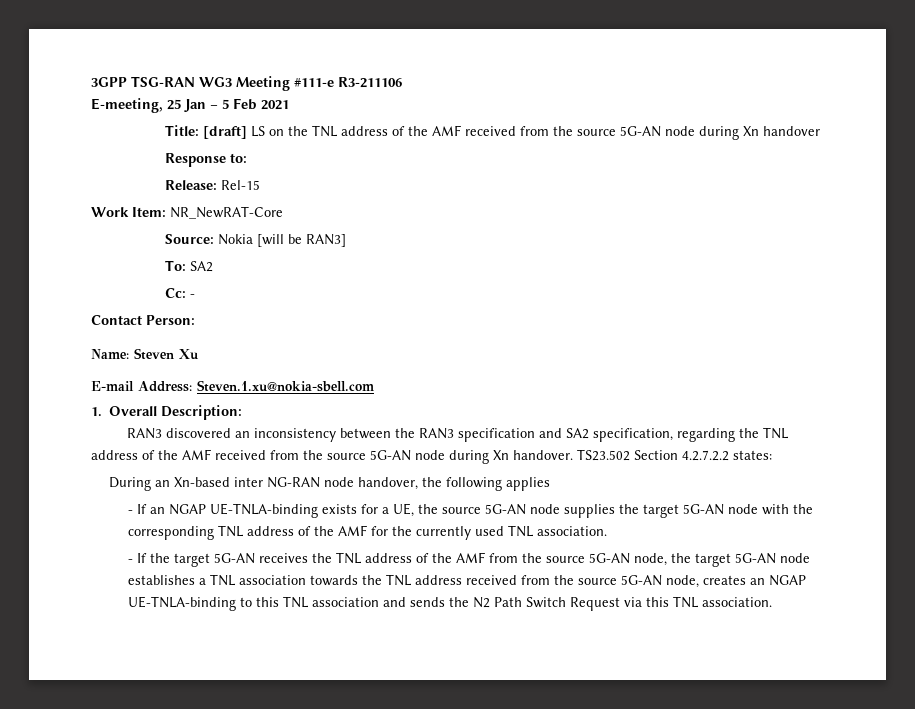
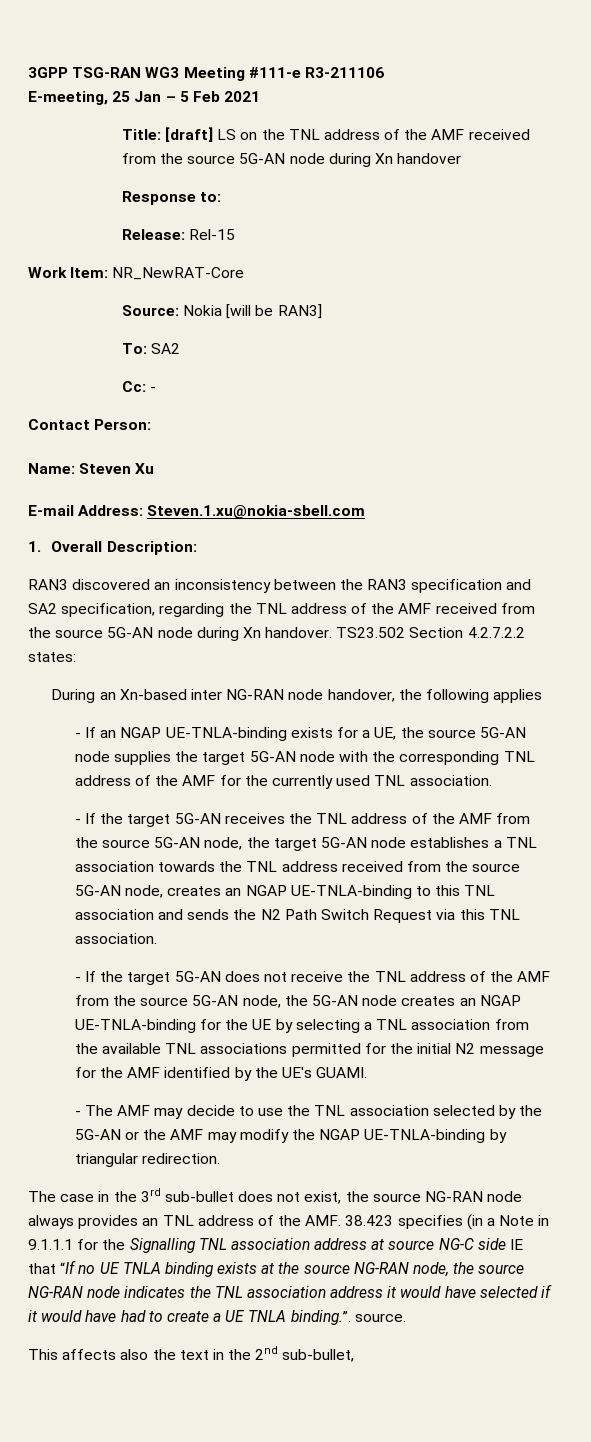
+ - If the target 5G-AN does not receive the TNL address of the AMF from the source 5G-AN node, the 5G-AN node creates an NGAP UE-TNLA-binding for the UE by selecting a TNL association from the available TNL associations permitted for the initial N2 message for the AMF identified by the UE's GUAMI.
+ - The AMF may decide to use the TNL association selected by the 5G-AN or the AMF may modify the NGAP UE-TNLA-binding by triangular redirection.
+ The case in the 3rd sub-bullet does not exist, the source NG-RAN node always provides an TNL address of the AMF. 38.423 specifies (in a Note in 9.1.1.1 for the Signalling TNL association address at source NG-C side IE that “If no UE TNLA binding exists at the source NG-RAN node, the source NG-RAN node indicates the TNL association address it would have selected if it would have had to create a UE TNLA binding.”. source.
+ This affects also the text in the 2nd sub-bullet,

